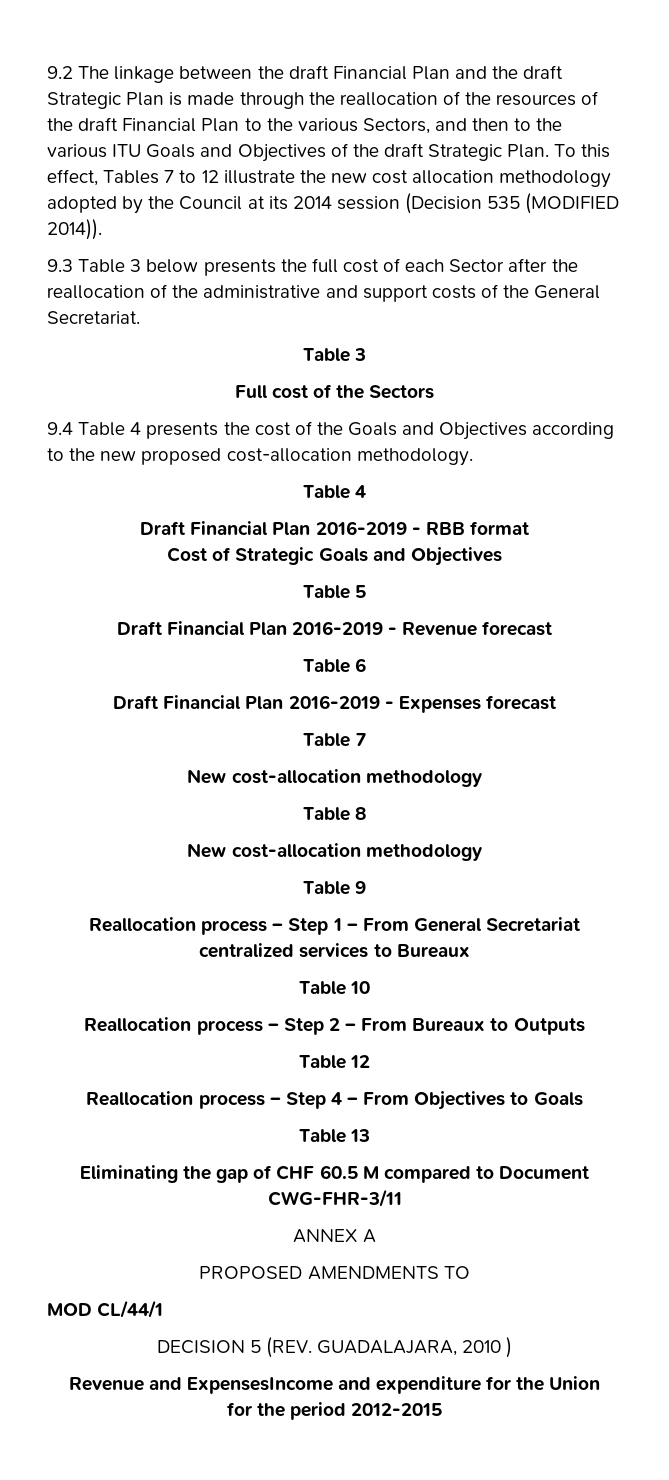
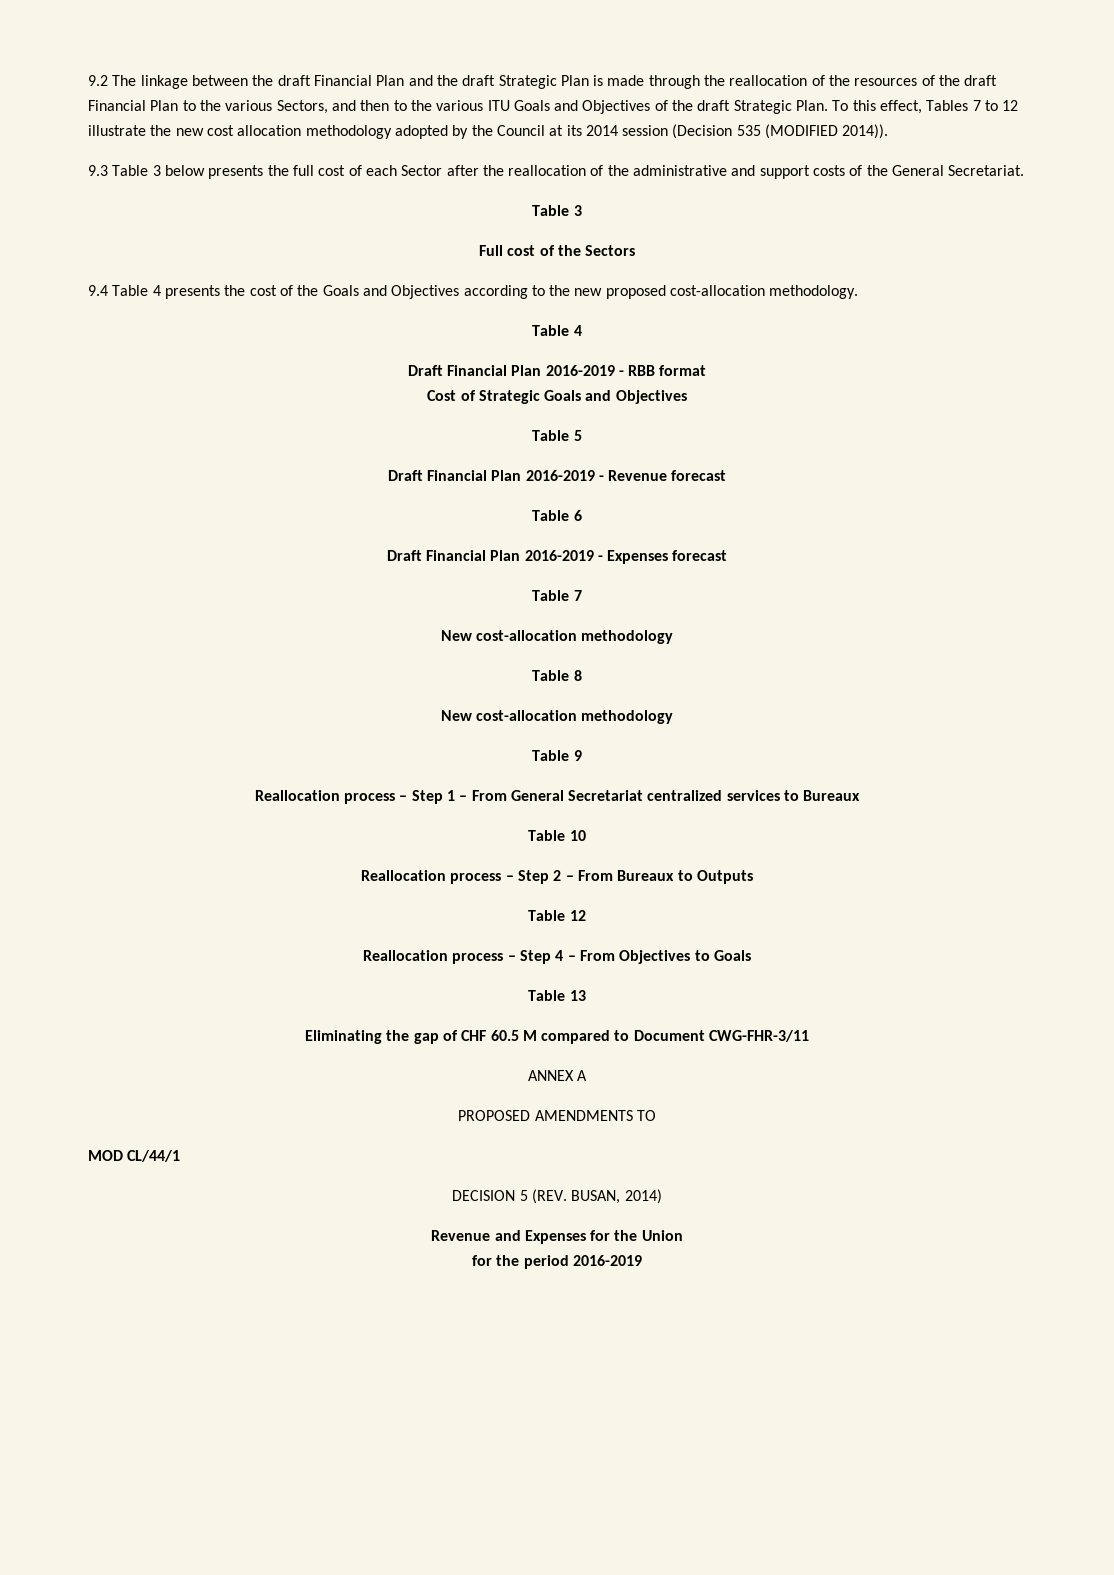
- DECISION 5 (REV. GUADALAJARA, 2010 )
+ DECISION 5 (REV. BUSAN, 2014)
- Revenue and ExpensesIncome and expenditure for the Union
+ Revenue and Expenses for the Union
- for the period 2012-2015
+ for the period 2016-2019

